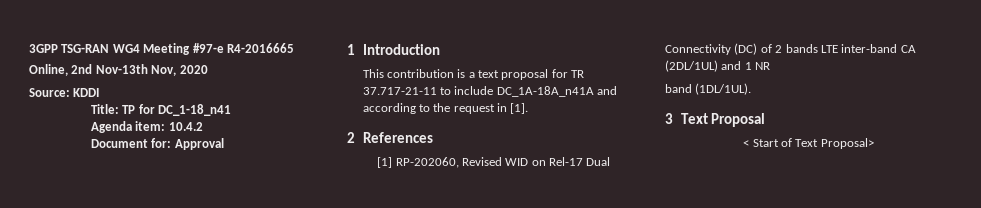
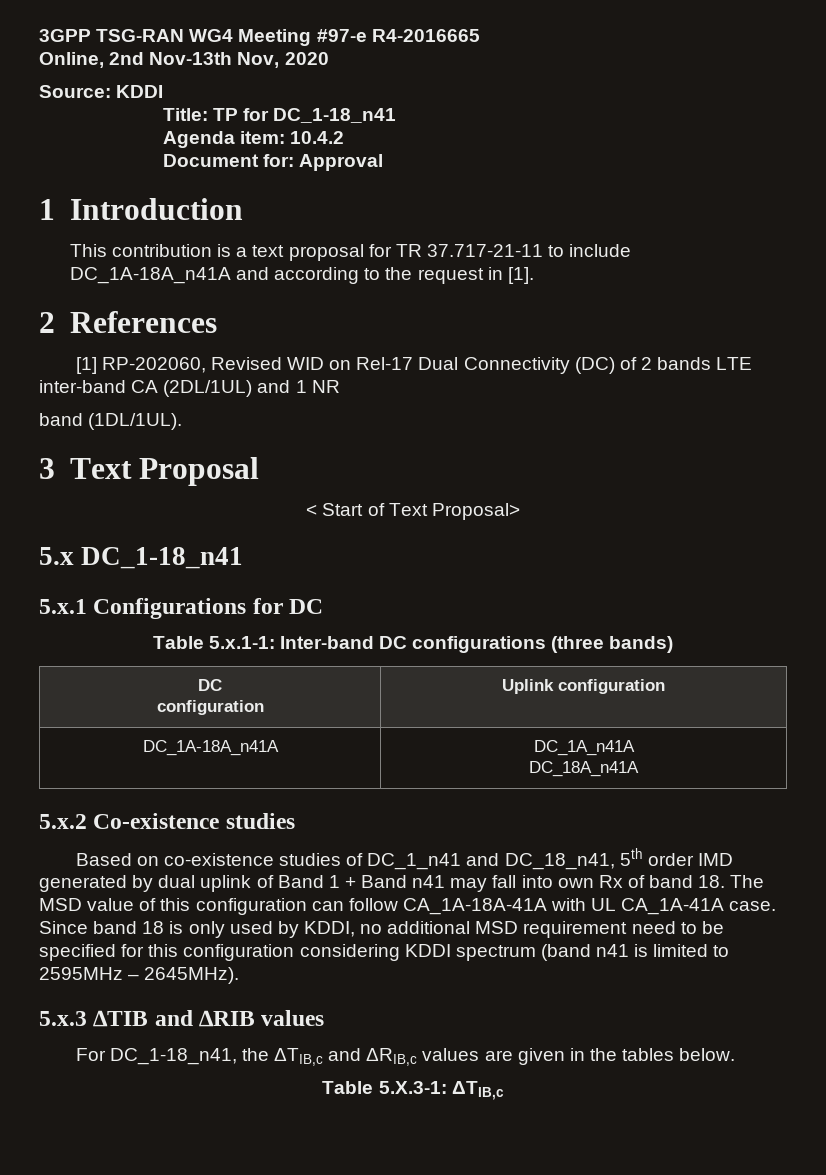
+ 5.x DC_1-18_n41
+ 5.x.1 Configurations for DC
+ Table 5.x.1-1: Inter-band DC configurations (three bands)
+ DC
+ configuration | Uplink configuration
+ DC_1A-18A_n41A | DC_1A_n41A
+ DC_18A_n41A
+ 5.x.2 Co-existence studies
+ Based on co-existence studies of DC_1_n41 and DC_18_n41, 5th order IMD generated by dual uplink of Band 1 + Band n41 may fall into own Rx of band 18. The MSD value of this configuration can follow CA_1A-18A-41A with UL CA_1A-41A case. Since band 18 is only used by KDDI, no additional MSD requirement need to be specified for this configuration considering KDDI spectrum (band n41 is limited to 2595MHz – 2645MHz).
+ 5.x.3 ∆TIB and ∆RIB values
+ For DC_1-18_n41, the ΔTIB,c and ΔRIB,c values are given in the tables below.
+ Table 5.X.3-1: ΔTIB,c

